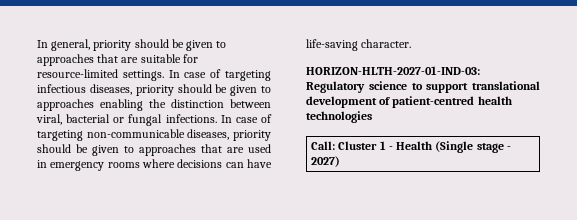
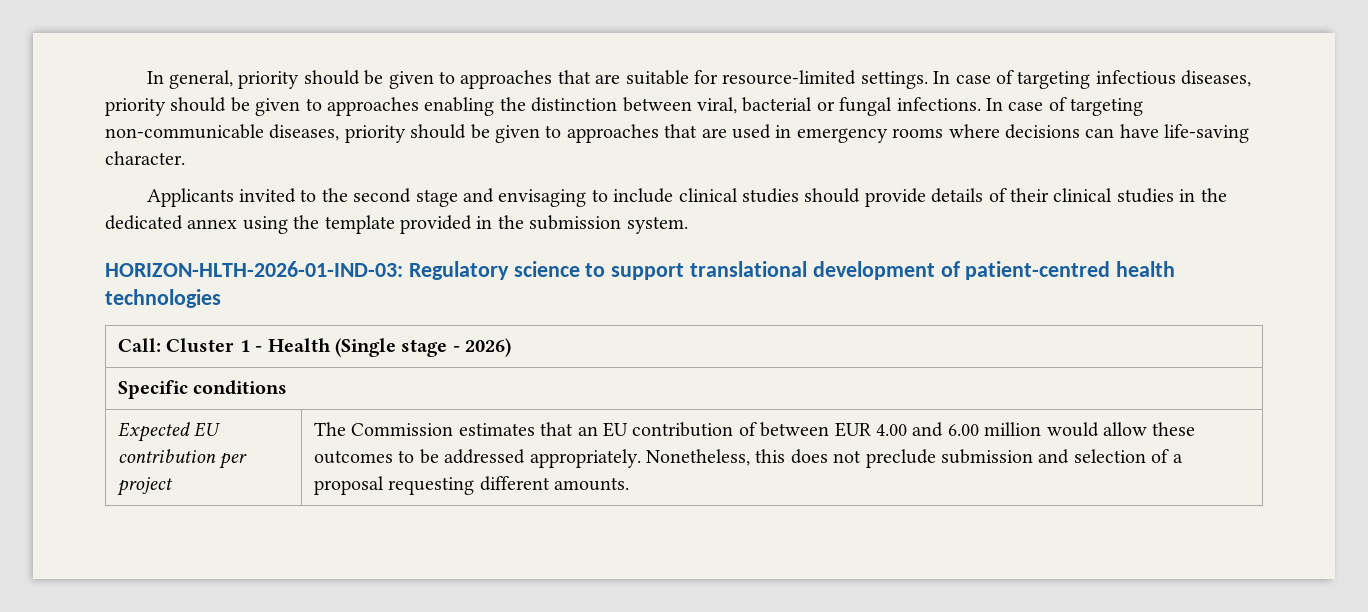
- HORIZON-HLTH-2027-01-IND-03: Regulatory science to support translational development of patient-centred health technologies
+ Applicants invited to the second stage and envisaging to include clinical studies should provide details of their clinical studies in the dedicated annex using the template provided in the submission system.
+ HORIZON-HLTH-2026-01-IND-03: Regulatory science to support translational development of patient-centred health technologies
- Call: Cluster 1 - Health (Single stage - 2027)
+ Call: Cluster 1 - Health (Single stage - 2026)
+ Specific conditions
+ Expected EU contribution per project | The Commission estimates that an EU contribution of between EUR 4.00 and 6.00 million would allow these outcomes to be addressed appropriately. Nonetheless, this does not preclude submission and selection of a proposal requesting different amounts.

